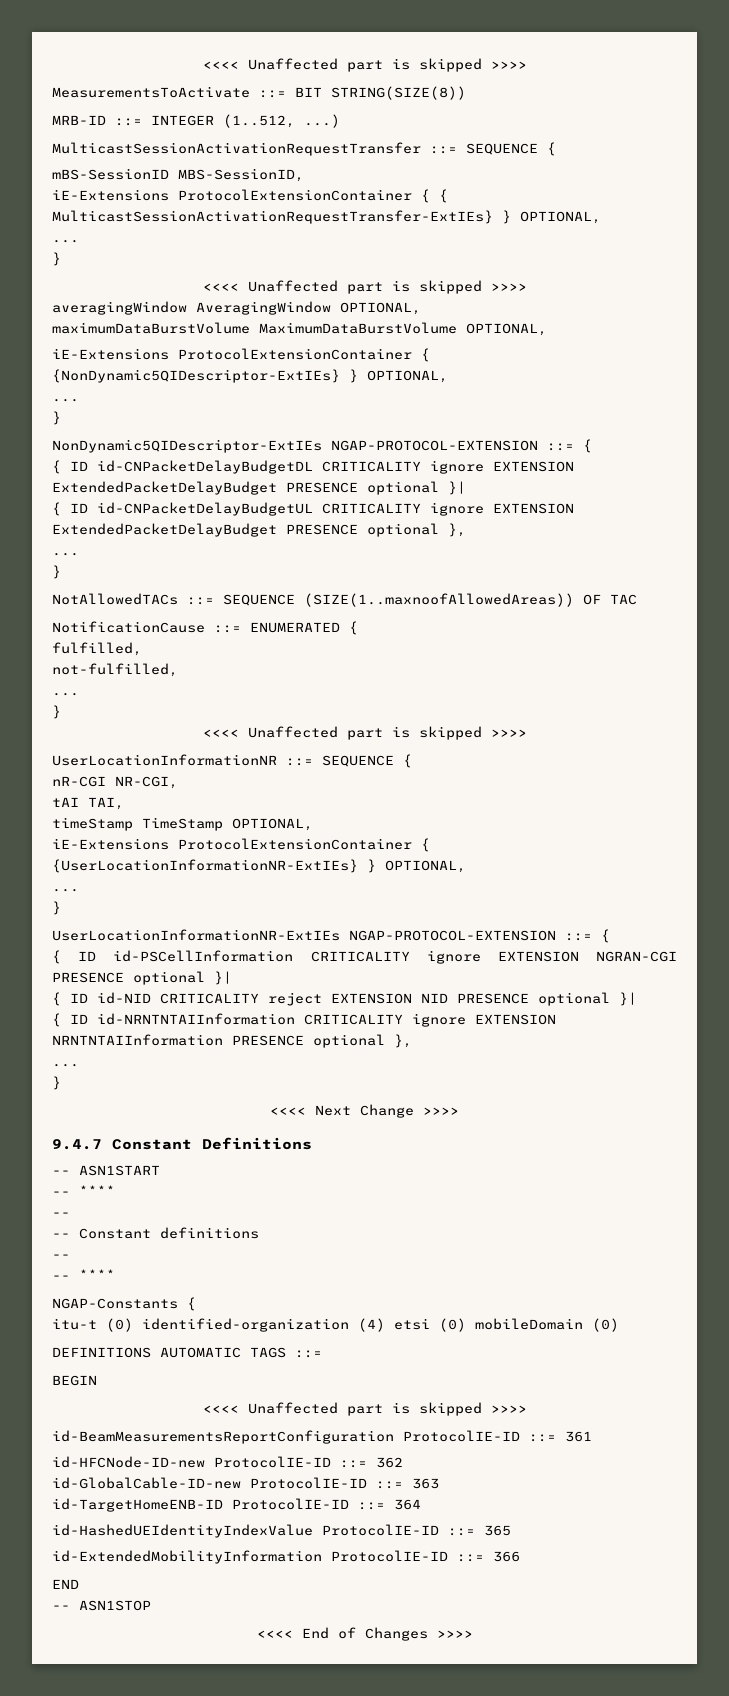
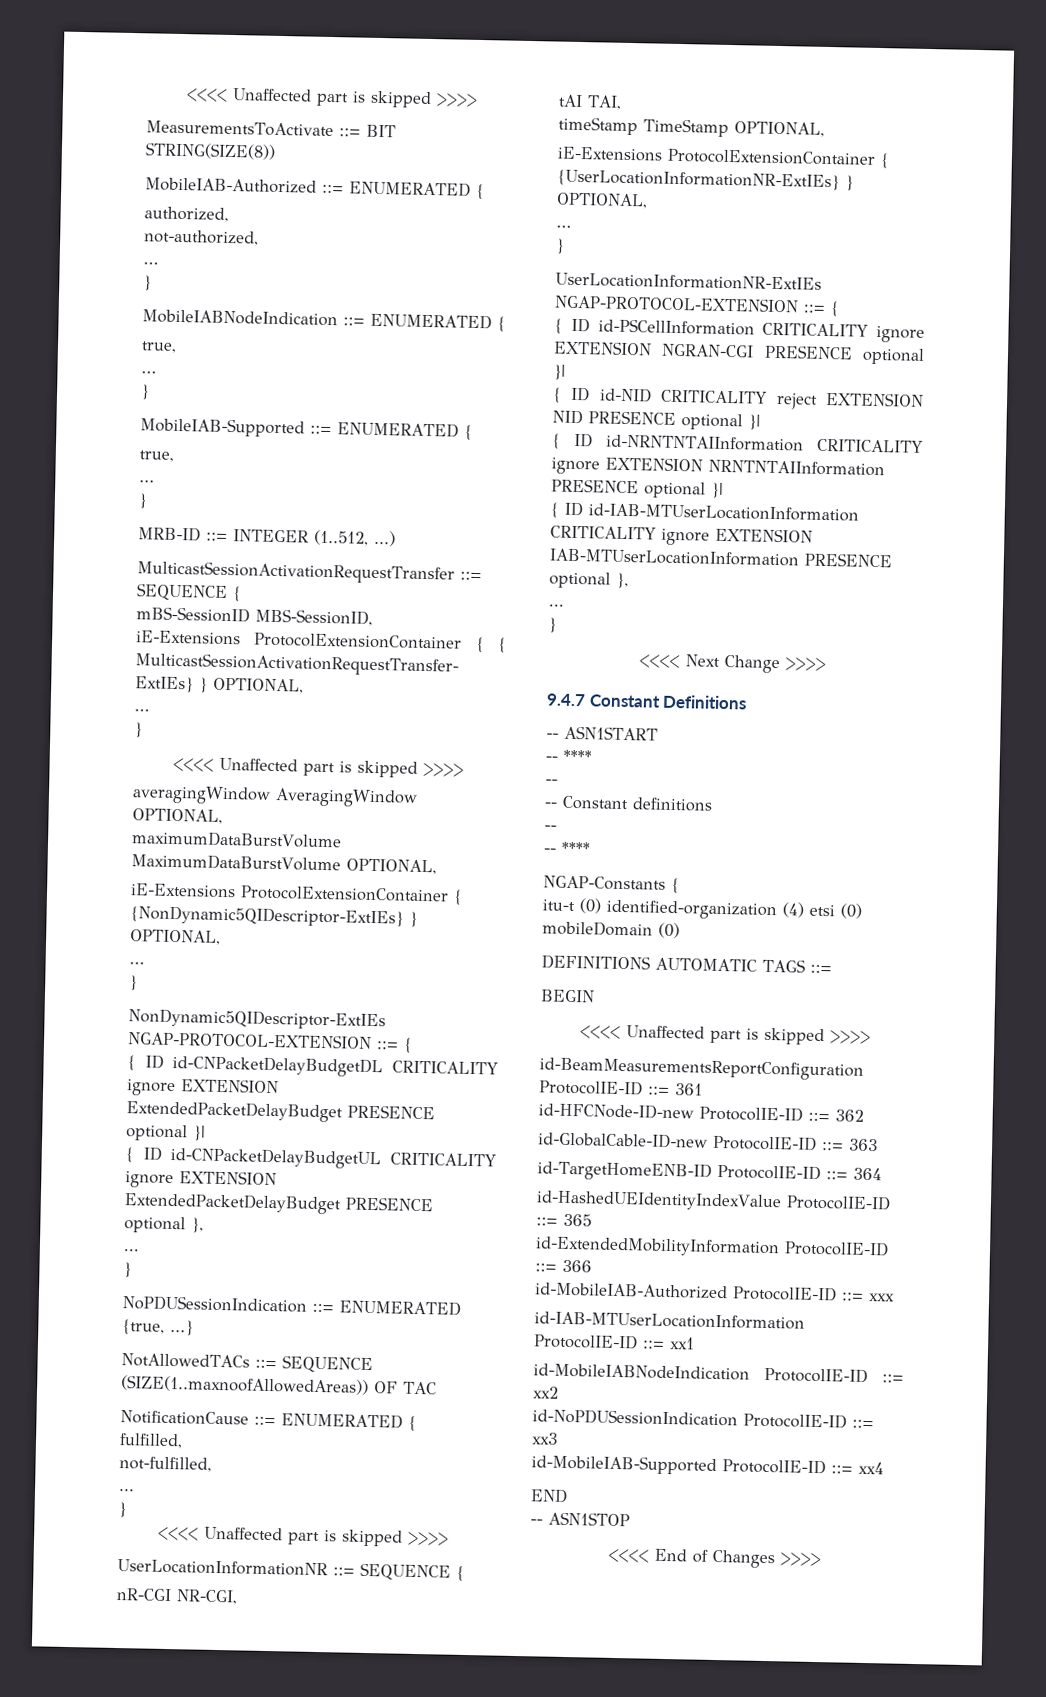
+ MobileIAB-Authorized ::= ENUMERATED {
+ authorized,
+ not-authorized,
+ ...
+ }
+ MobileIABNodeIndication ::= ENUMERATED {
+ true,
+ ...
+ }
+ MobileIAB-Supported ::= ENUMERATED {
+ true,
+ ...
+ }
+ NoPDUSessionIndication ::= ENUMERATED {true, ...}
- { ID id-NRNTNTAIInformation CRITICALITY ignore EXTENSION NRNTNTAIInformation PRESENCE optional },
+ { ID id-NRNTNTAIInformation CRITICALITY ignore EXTENSION NRNTNTAIInformation PRESENCE optional }|
+ { ID id-IAB-MTUserLocationInformation CRITICALITY ignore EXTENSION IAB-MTUserLocationInformation PRESENCE optional },
+ id-MobileIAB-Authorized ProtocolIE-ID ::= xxx
+ id-IAB-MTUserLocationInformation ProtocolIE-ID ::= xx1
+ id-MobileIABNodeIndication ProtocolIE-ID ::= xx2
+ id-NoPDUSessionIndication ProtocolIE-ID ::= xx3
+ id-MobileIAB-Supported ProtocolIE-ID ::= xx4

